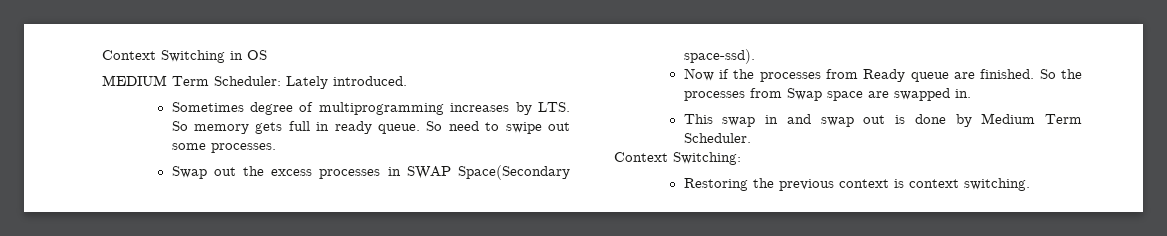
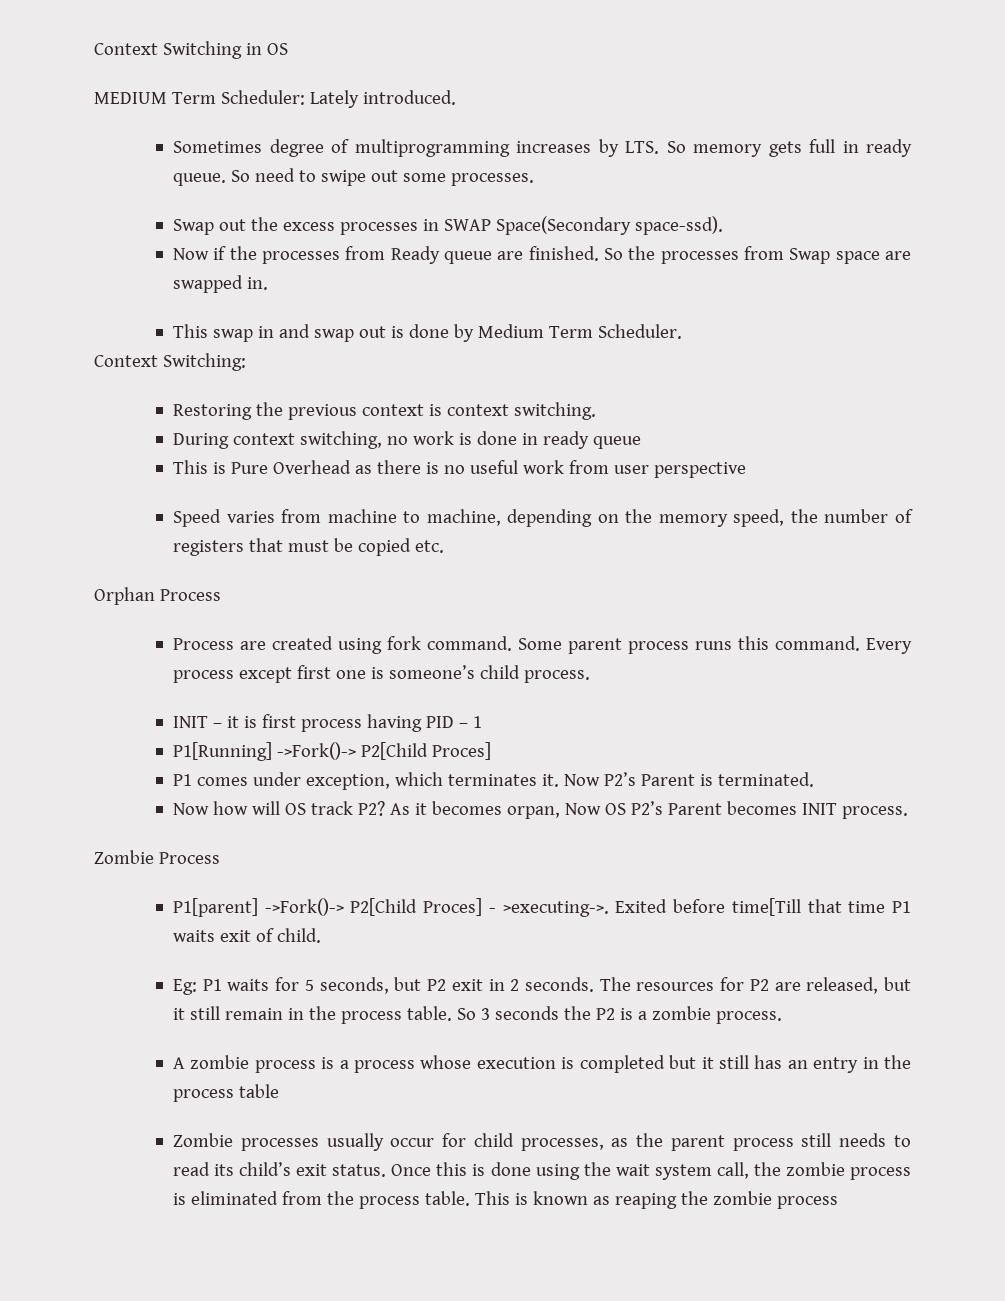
+ During context switching, no work is done in ready queue
+ This is Pure Overhead as there is no useful work from user perspective
+ Speed varies from machine to machine, depending on the memory speed, the number of registers that must be copied etc.
+ Orphan Process
+ Process are created using fork command. Some parent process runs this command. Every process except first one is someone’s child process.
+ INIT – it is first process having PID – 1
+ P1[Running] ->Fork()-> P2[Child Proces]
+ P1 comes under exception, which terminates it. Now P2’s Parent is terminated.
+ Now how will OS track P2? As it becomes orpan, Now OS P2’s Parent becomes INIT process.
+ Zombie Process
+ P1[parent] ->Fork()-> P2[Child Proces] - >executing->. Exited before time[Till that time P1 waits exit of child.
+ Eg: P1 waits for 5 seconds, but P2 exit in 2 seconds. The resources for P2 are released, but it still remain in the process table. So 3 seconds the P2 is a zombie process.
+ A zombie process is a process whose execution is completed but it still has an entry in the process table
+ Zombie processes usually occur for child processes, as the parent process still needs to read its child’s exit status. Once this is done using the wait system call, the zombie process is eliminated from the process table. This is known as reaping the zombie process

